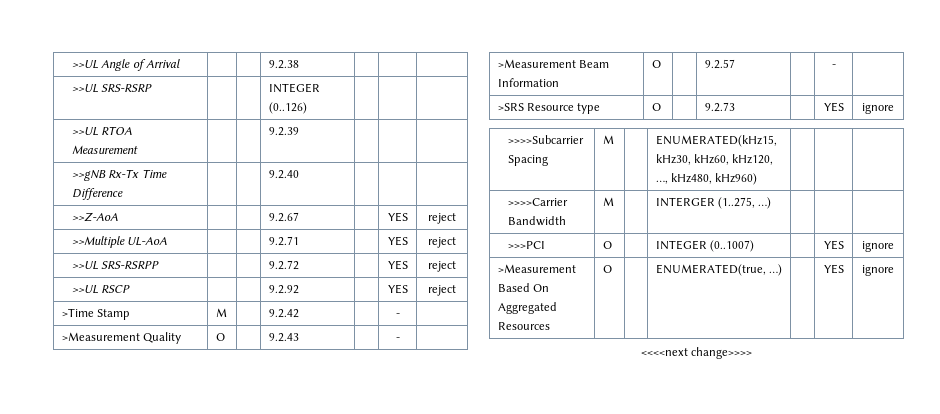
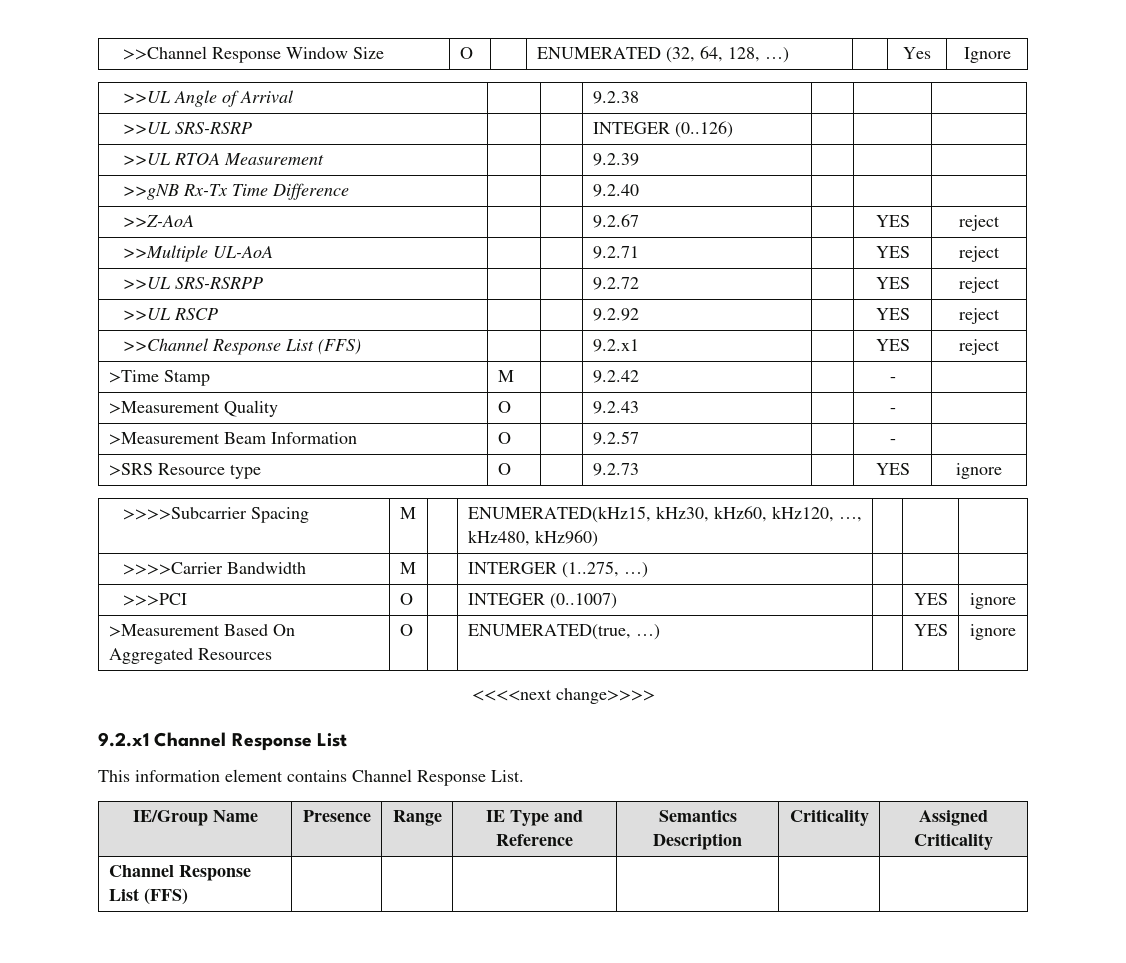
+ >>Channel Response Window Size | O | | ENUMERATED (32, 64, 128, …) | | Yes | Ignore
+ >>Channel Response List (FFS) | | | 9.2.x1 | | YES | reject
+ 9.2.x1 Channel Response List
+ This information element contains Channel Response List.
+ IE/Group Name | Presence | Range | IE Type and Reference | Semantics Description | Criticality | Assigned Criticality
+ Channel Response List (FFS) | | | | | |

